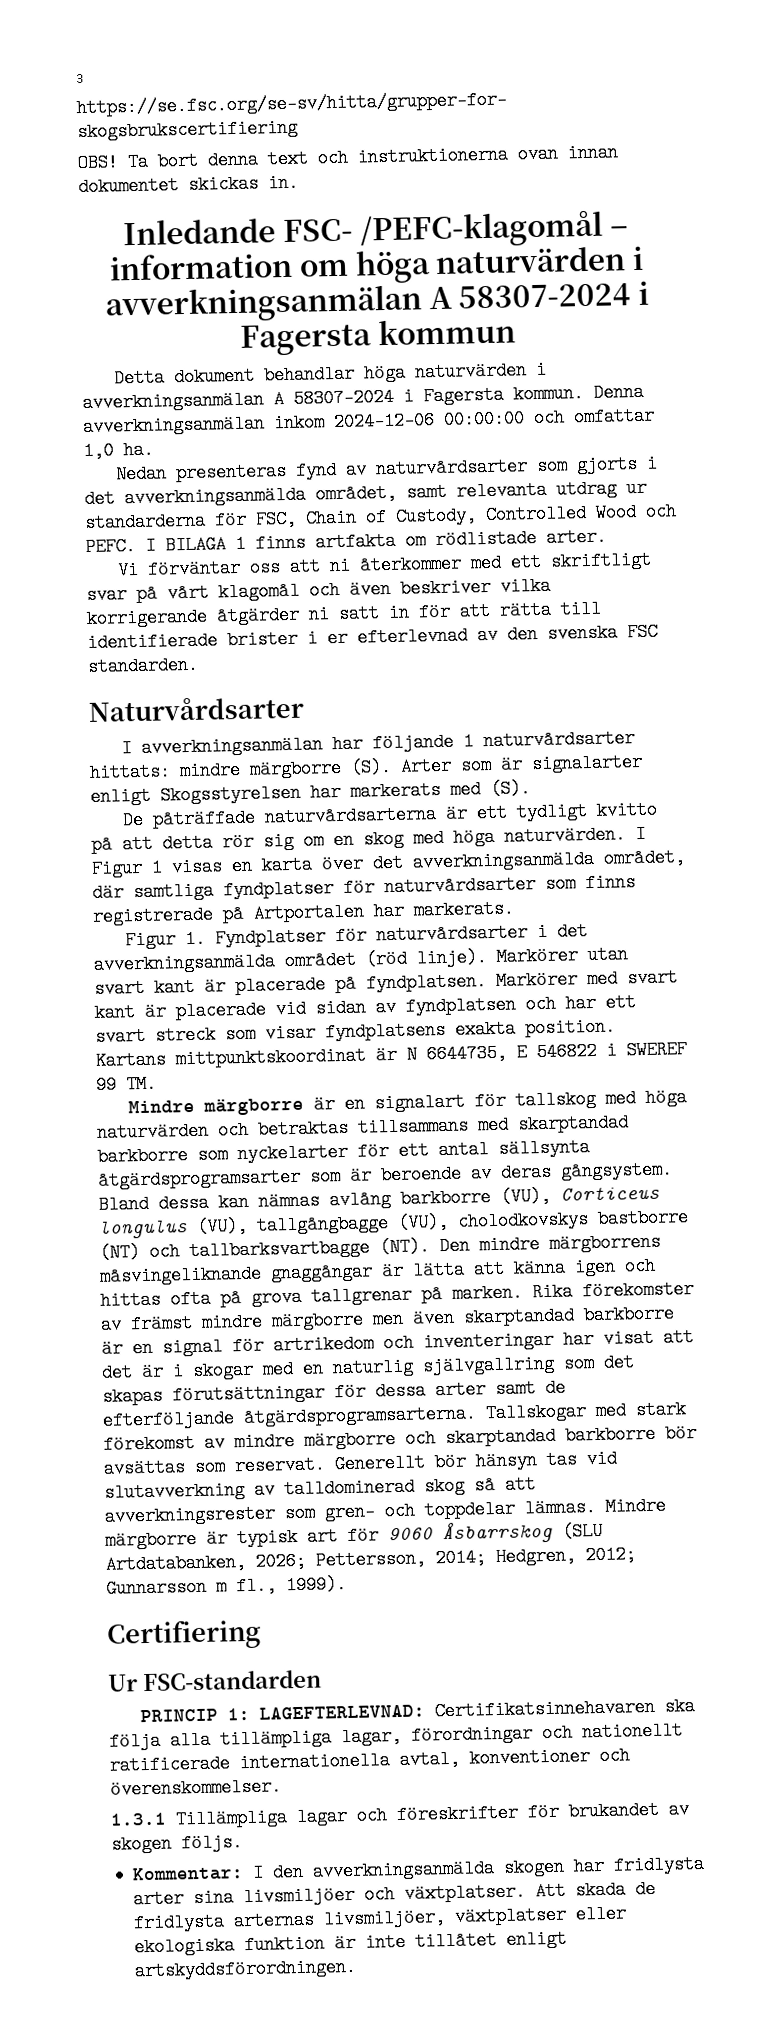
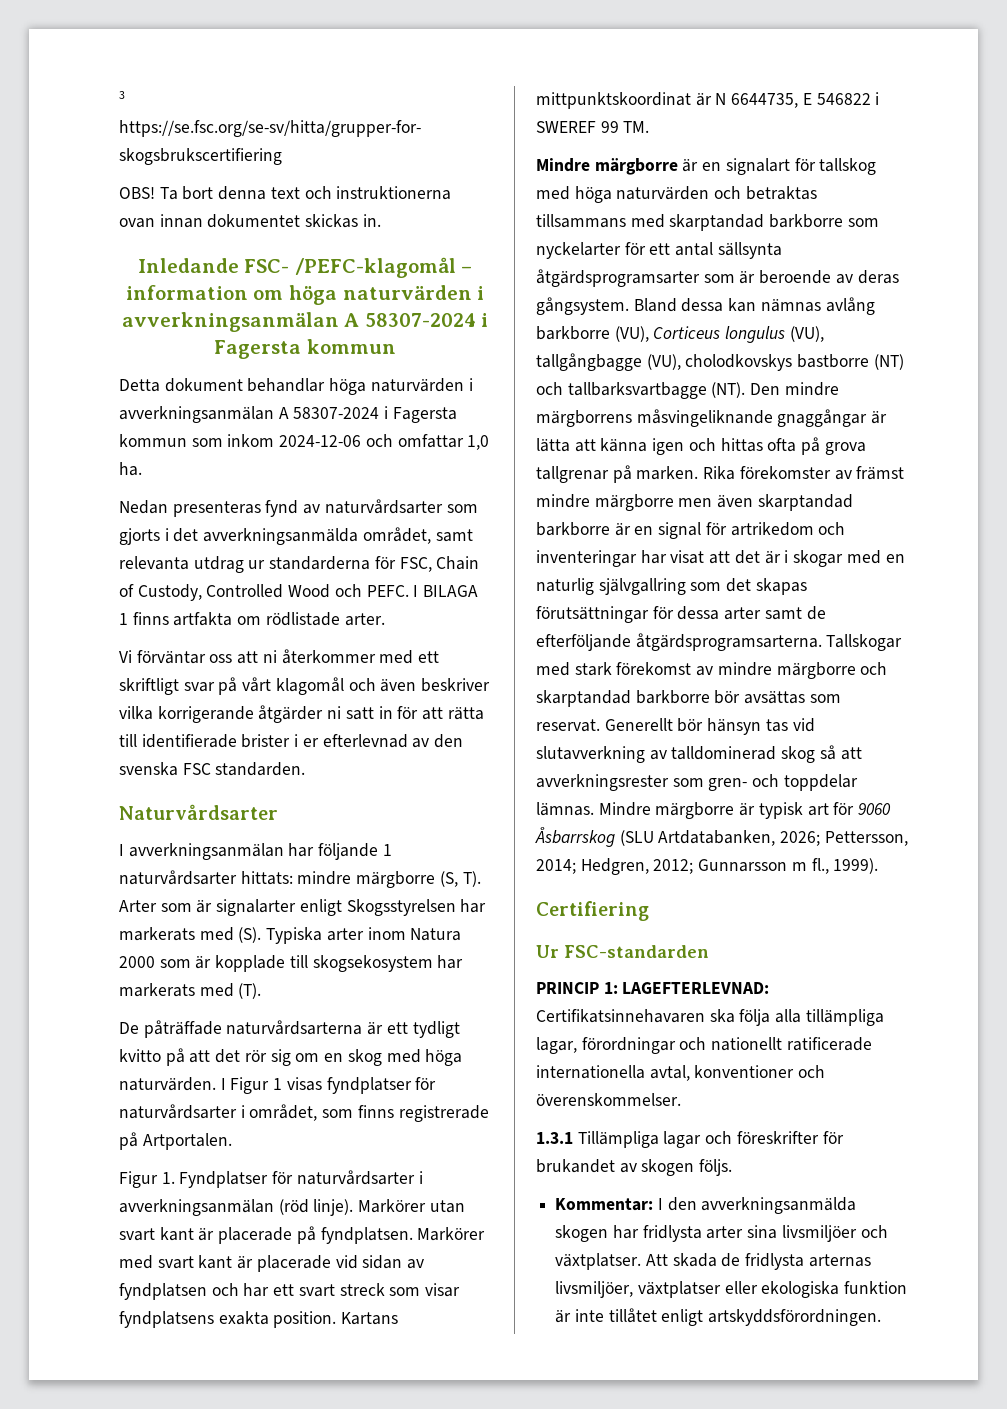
- Detta dokument behandlar höga naturvärden i avverkningsanmälan A 58307-2024 i Fagersta kommun. Denna avverkningsanmälan inkom 2024-12-06 00:00:00 och omfattar 1,0 ha.
+ Detta dokument behandlar höga naturvärden i avverkningsanmälan A 58307-2024 i Fagersta kommun som inkom 2024-12-06 och omfattar 1,0 ha.
- I avverkningsanmälan har följande 1 naturvårdsarter hittats: mindre märgborre (S). Arter som är signalarter enligt Skogsstyrelsen har markerats med (S).
+ I avverkningsanmälan har följande 1 naturvårdsarter hittats: mindre märgborre (S, T). Arter som är signalarter enligt Skogsstyrelsen har markerats med (S). Typiska arter inom Natura 2000 som är kopplade till skogsekosystem har markerats med (T).
- De påträffade naturvårdsarterna är ett tydligt kvitto på att detta rör sig om en skog med höga naturvärden.
+ De påträffade naturvårdsarterna är ett tydligt kvitto på att det rör sig om en skog med höga naturvärden.
- I Figur 1 visas en karta över det avverkningsanmälda området, där samtliga fyndplatser för naturvårdsarter som finns registrerade på Artportalen har markerats.
+ I Figur 1 visas fyndplatser för naturvårdsarter i området, som finns registrerade på Artportalen.
- Figur 1. Fyndplatser för naturvårdsarter i det avverkningsanmälda området (röd linje).
+ Figur 1. Fyndplatser för naturvårdsarter i avverkningsanmälan (röd linje).

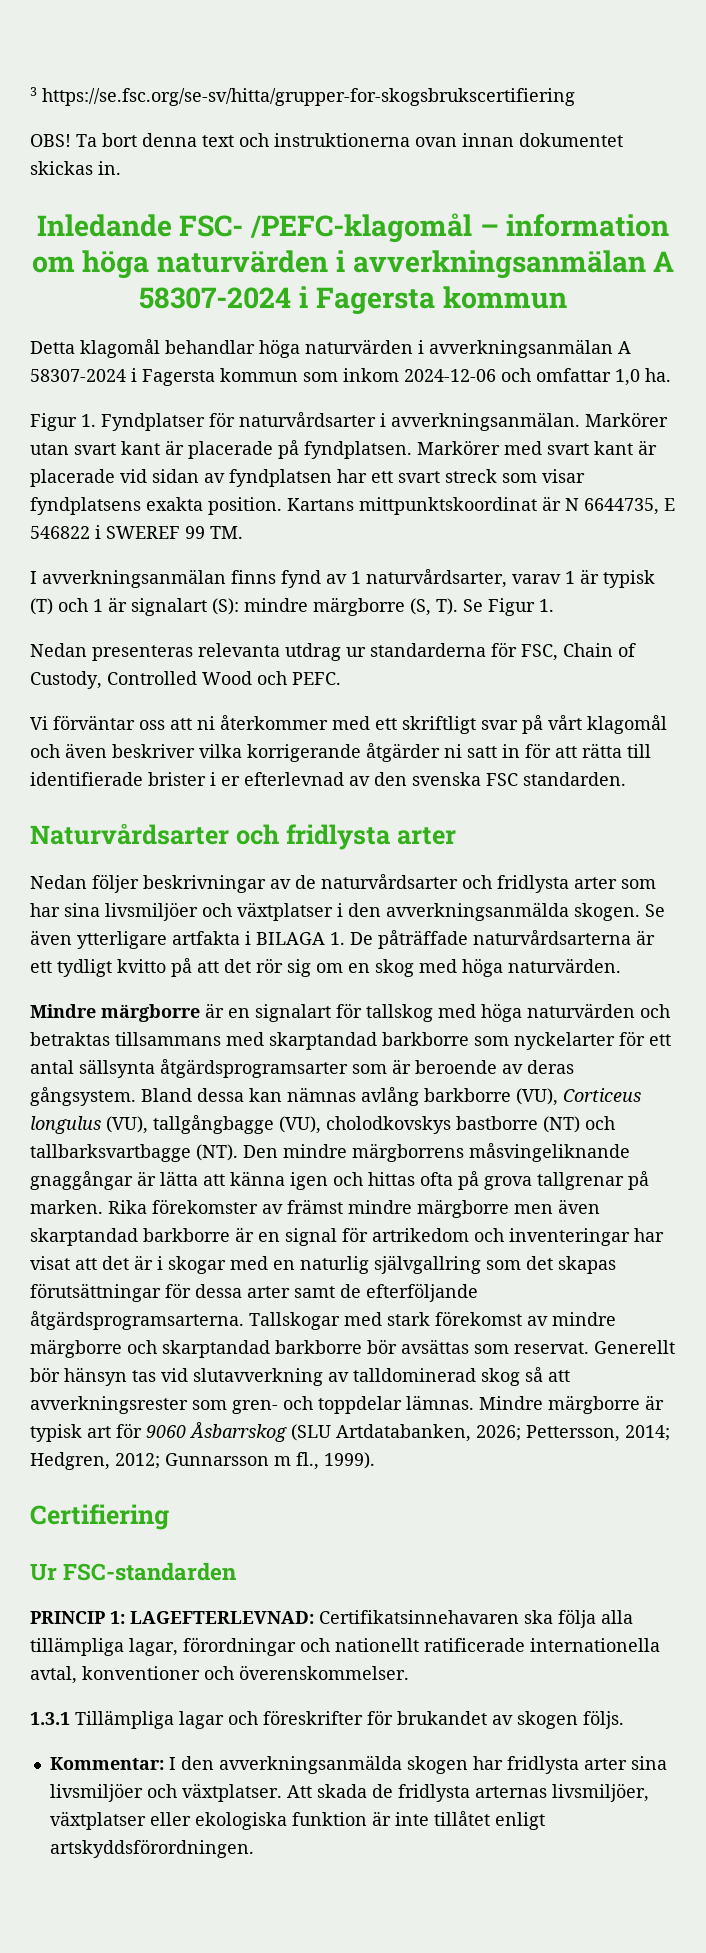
- Detta dokument behandlar höga naturvärden i avverkningsanmälan A 58307-2024 i Fagersta kommun som inkom 2024-12-06 och omfattar 1,0 ha.
+ Detta klagomål behandlar höga naturvärden i avverkningsanmälan A 58307-2024 i Fagersta kommun som inkom 2024-12-06 och omfattar 1,0 ha.
- Nedan presenteras fynd av naturvårdsarter som gjorts i det avverkningsanmälda området, samt relevanta utdrag ur standarderna för FSC, Chain of Custody, Controlled Wood och PEFC. I BILAGA 1 finns artfakta om rödlistade arter.
+ Figur 1. Fyndplatser för naturvårdsarter i avverkningsanmälan. Markörer utan svart kant är placerade på fyndplatsen. Markörer med svart kant är placerade vid sidan av fyndplatsen har ett svart streck som visar fyndplatsens exakta position. Kartans mittpunktskoordinat är N 6644735, E 546822 i SWEREF 99 TM.
+ I avverkningsanmälan finns fynd av 1 naturvårdsarter, varav 1 är typisk (T) och 1 är signalart (S): mindre märgborre (S, T). Se Figur 1.
+ Nedan presenteras relevanta utdrag ur standarderna för FSC, Chain of Custody, Controlled Wood och PEFC.
- Naturvårdsarter
- I avverkningsanmälan har följande 1 naturvårdsarter hittats: mindre märgborre (S, T). Arter som är signalarter enligt Skogsstyrelsen har markerats med (S). Typiska arter inom Natura 2000 som är kopplade till skogsekosystem har markerats med (T).
- De påträffade naturvårdsarterna är ett tydligt kvitto på att det rör sig om en skog med höga naturvärden. I Figur 1 visas fyndplatser för naturvårdsarter i området, som finns registrerade på Artportalen.
- Figur 1. Fyndplatser för naturvårdsarter i avverkningsanmälan (röd linje). Markörer utan svart kant är placerade på fyndplatsen. Markörer med svart kant är placerade vid sidan av fyndplatsen och har ett svart streck som visar fyndplatsens exakta position. Kartans mittpunktskoordinat är N 6644735, E 546822 i SWEREF 99 TM.
+ Naturvårdsarter och fridlysta arter
+ Nedan följer beskrivningar av de naturvårdsarter och fridlysta arter som har sina livsmiljöer och växtplatser i den avverkningsanmälda skogen. Se även ytterligare artfakta i BILAGA 1. De påträffade naturvårdsarterna är ett tydligt kvitto på att det rör sig om en skog med höga naturvärden.

